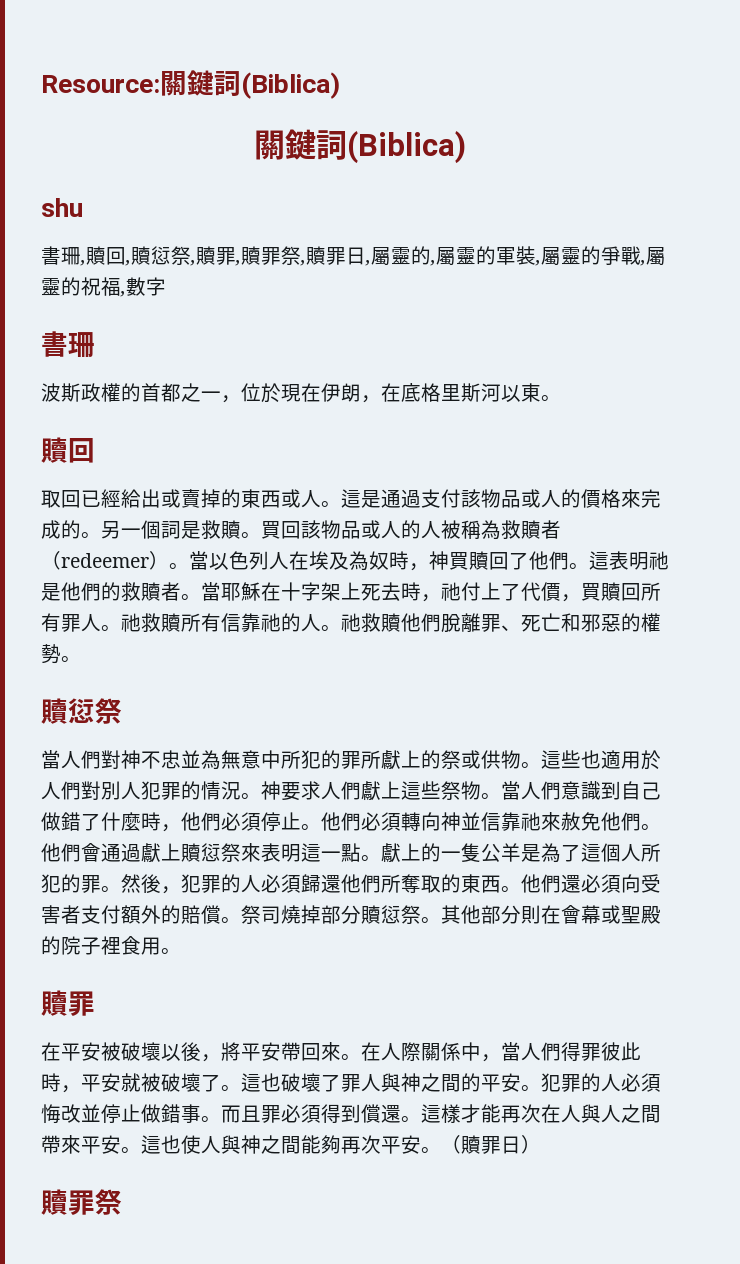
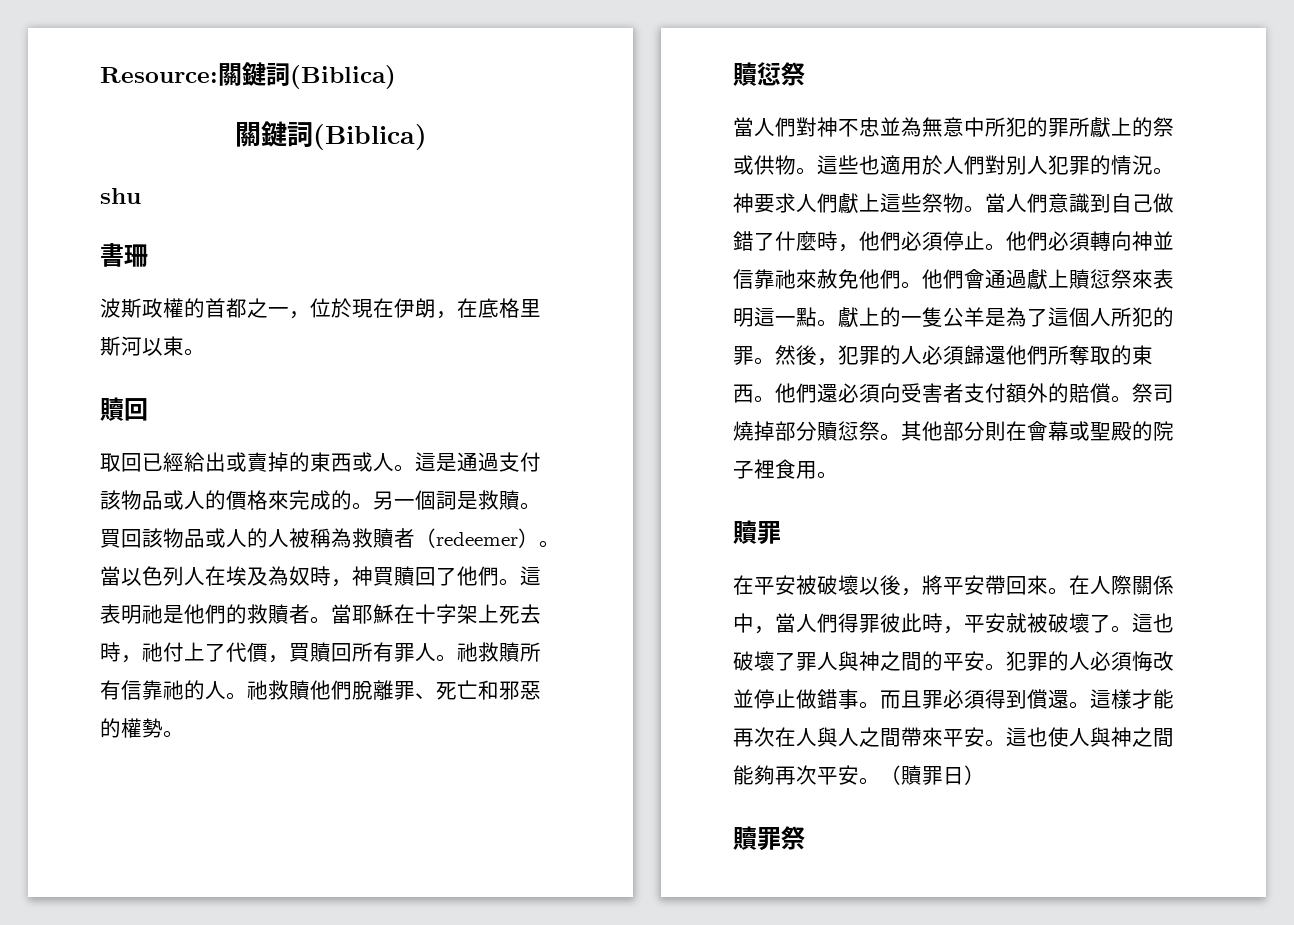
- 書珊,贖回,贖愆祭,贖罪,贖罪祭,贖罪日,屬靈的,屬靈的軍裝,屬靈的爭戰,屬靈的祝福,數字

